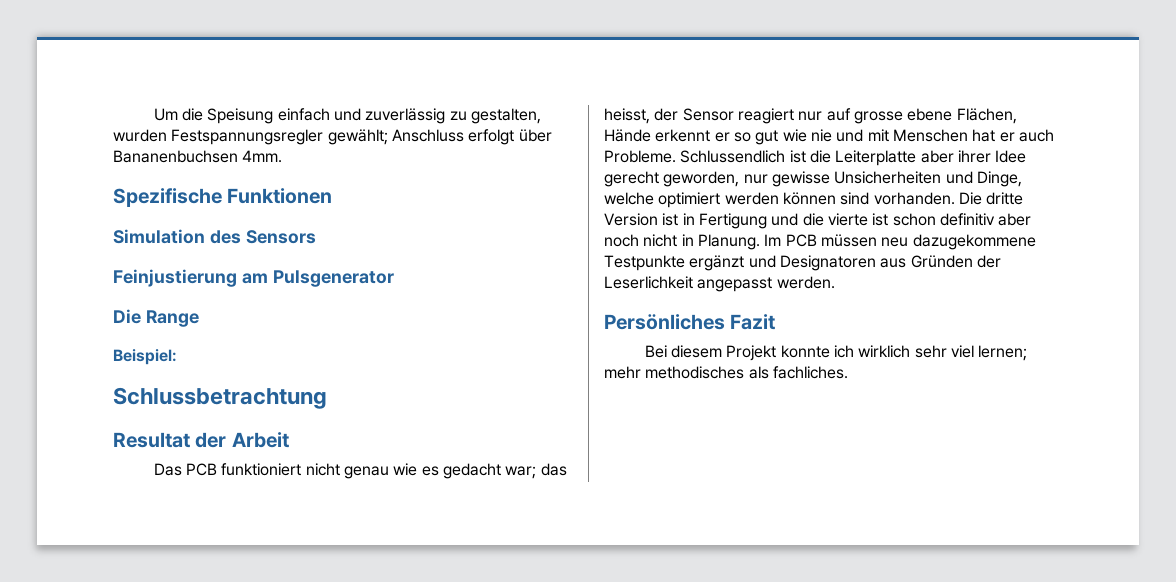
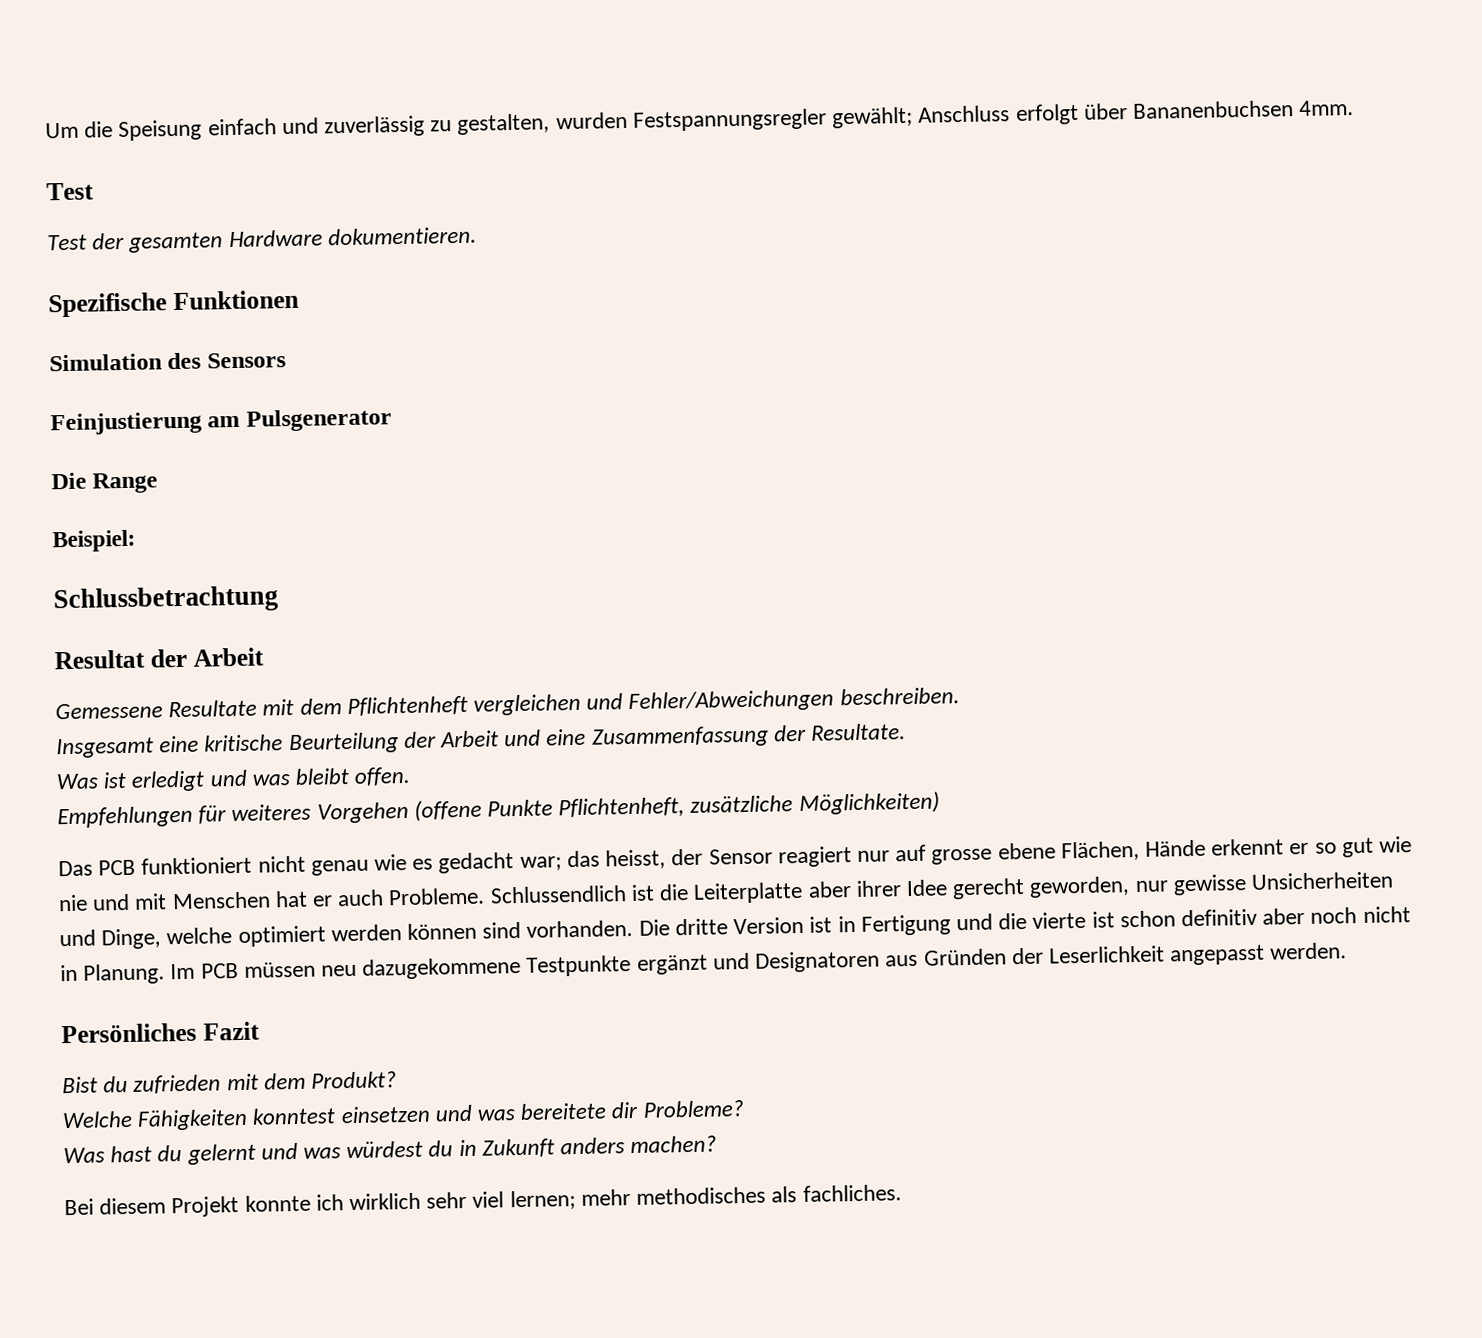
  Um die Speisung einfach und zuverlässig zu gestalten, wurden Festspannungsregler gewählt; Anschluss erfolgt über Bananenbuchsen 4mm.
+ Test
+ Test der gesamten Hardware dokumentieren.
+ Gemessene Resultate mit dem Pflichtenheft vergleichen und Fehler/Abweichungen beschreiben.
+ Insgesamt eine kritische Beurteilung der Arbeit und eine Zusammenfassung der Resultate.
+ Was ist erledigt und was bleibt offen.
+ Empfehlungen für weiteres Vorgehen (offene Punkte Pflichtenheft, zusätzliche Möglichkeiten)
+ Bist du zufrieden mit dem Produkt?
+ Welche Fähigkeiten konntest einsetzen und was bereitete dir Probleme?
+ Was hast du gelernt und was würdest du in Zukunft anders machen?

